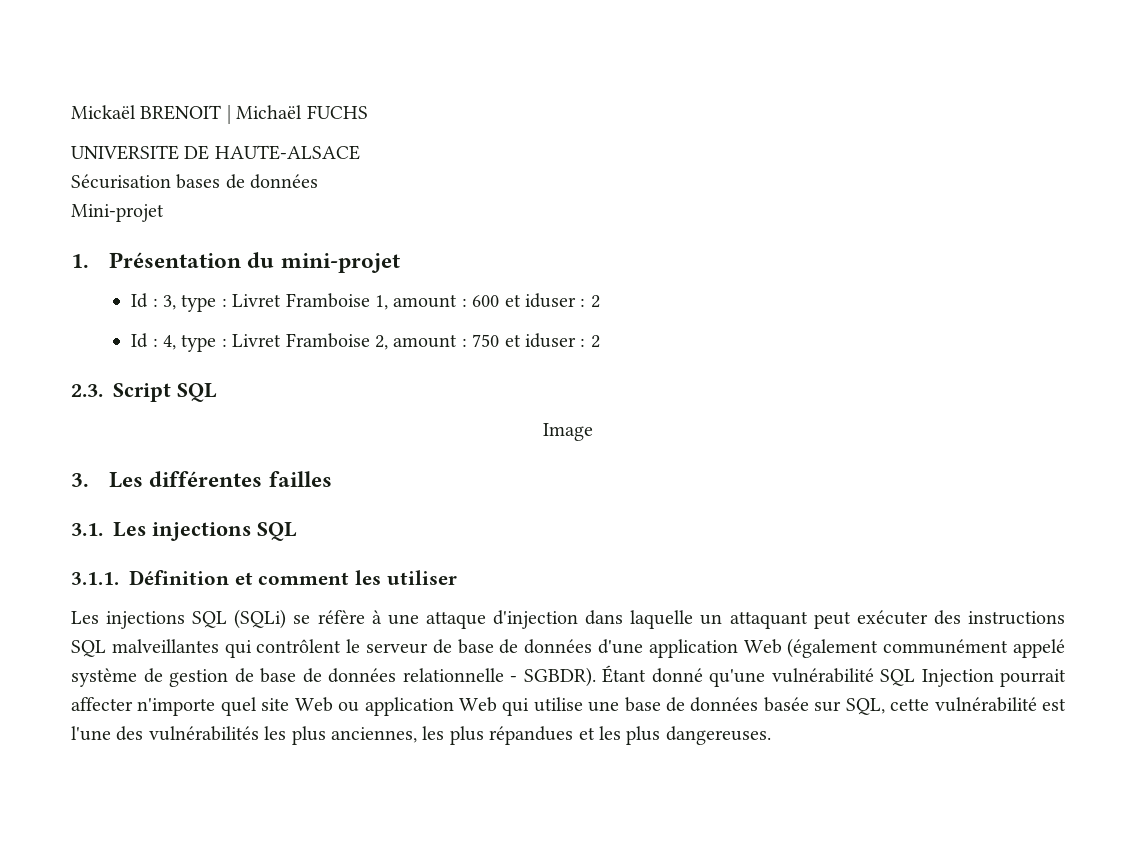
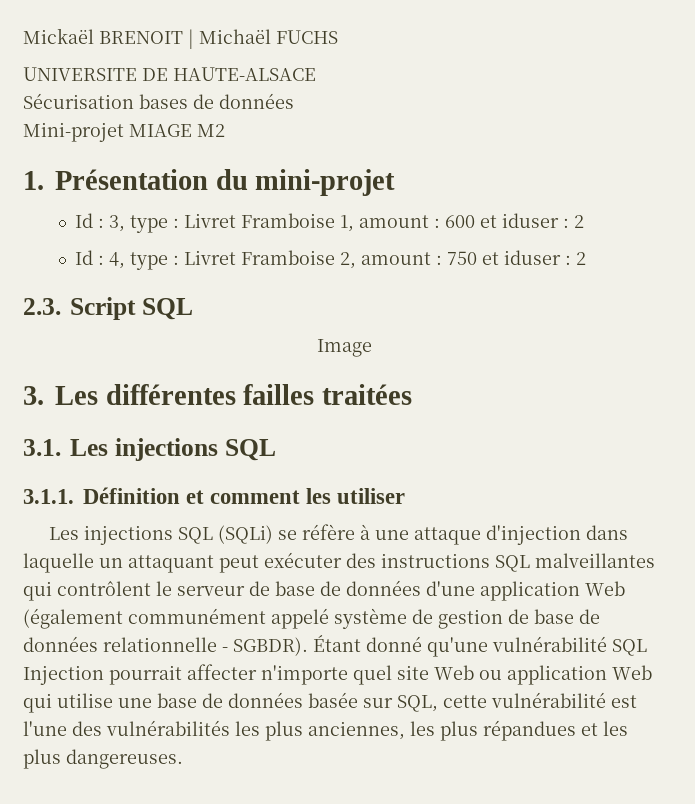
- Mini-projet
+ Mini-projet MIAGE M2
- 3. Les différentes failles
+ 3. Les différentes failles traitées

